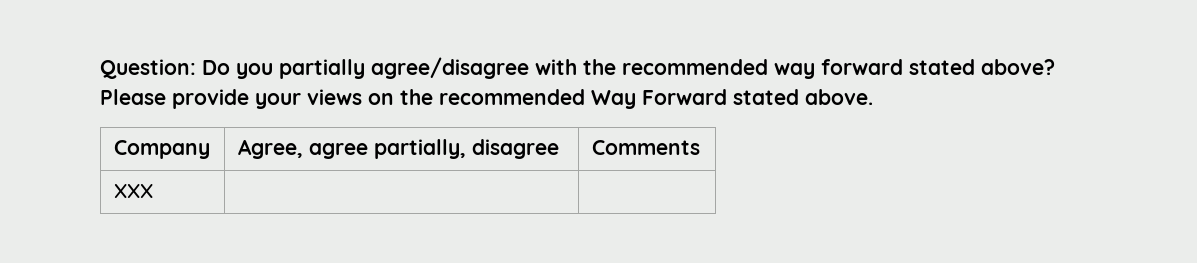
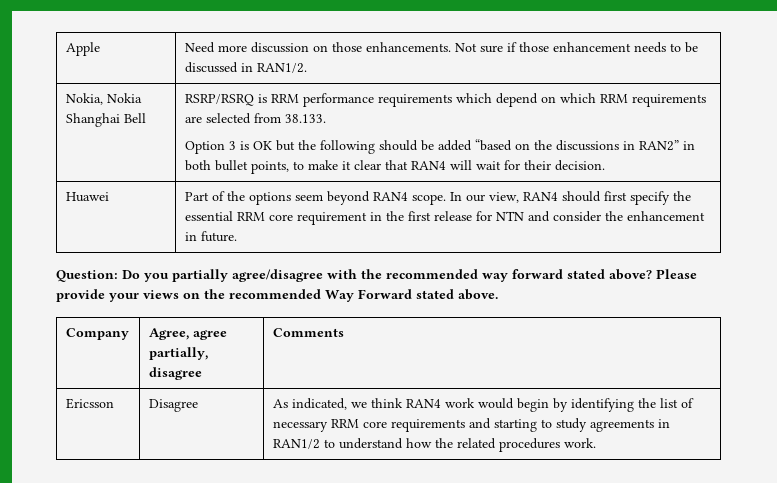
+ Apple | Need more discussion on those enhancements. Not sure if those enhancement needs to be discussed in RAN1/2.
+ Nokia, Nokia Shanghai Bell | RSRP/RSRQ is RRM performance requirements which depend on which RRM requirements are selected from 38.133.
+ Option 3 is OK but the following should be added “based on the discussions in RAN2” in both bullet points, to make it clear that RAN4 will wait for their decision.
+ Huawei | Part of the options seem beyond RAN4 scope. In our view, RAN4 should first specify the essential RRM core requirement in the first release for NTN and consider the enhancement in future.
- XXX | |
+ Ericsson | Disagree | As indicated, we think RAN4 work would begin by identifying the list of necessary RRM core requirements and starting to study agreements in RAN1/2 to understand how the related procedures work.

